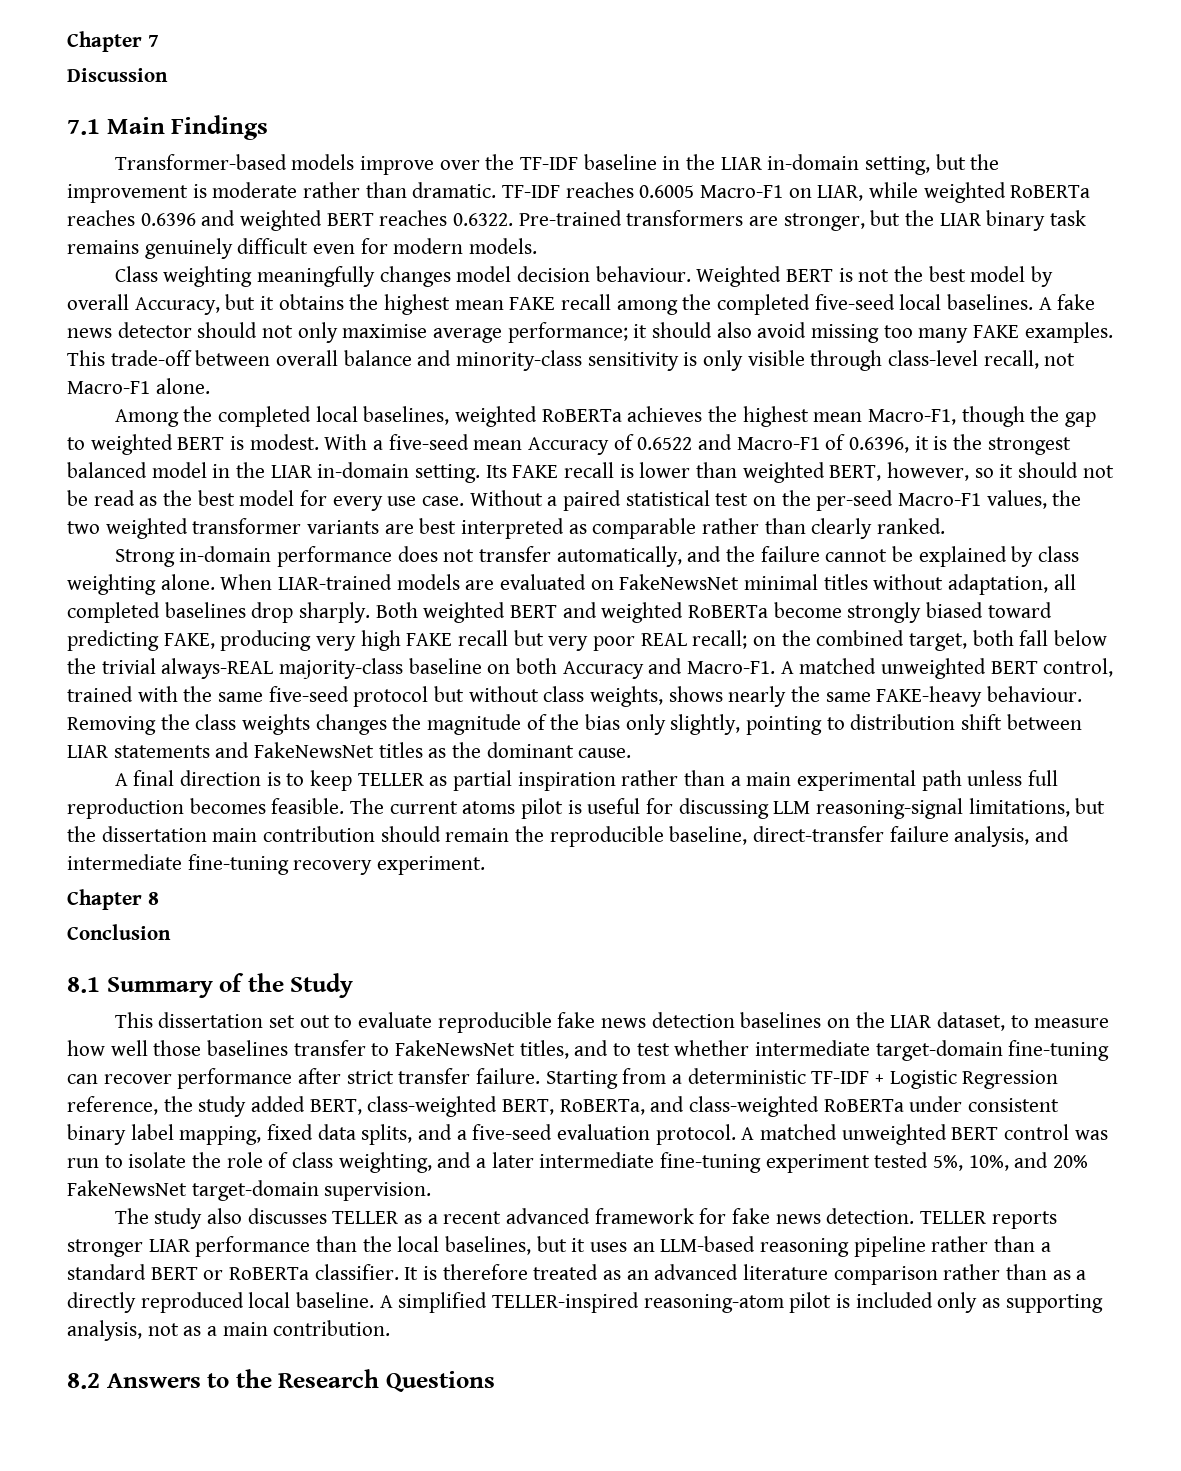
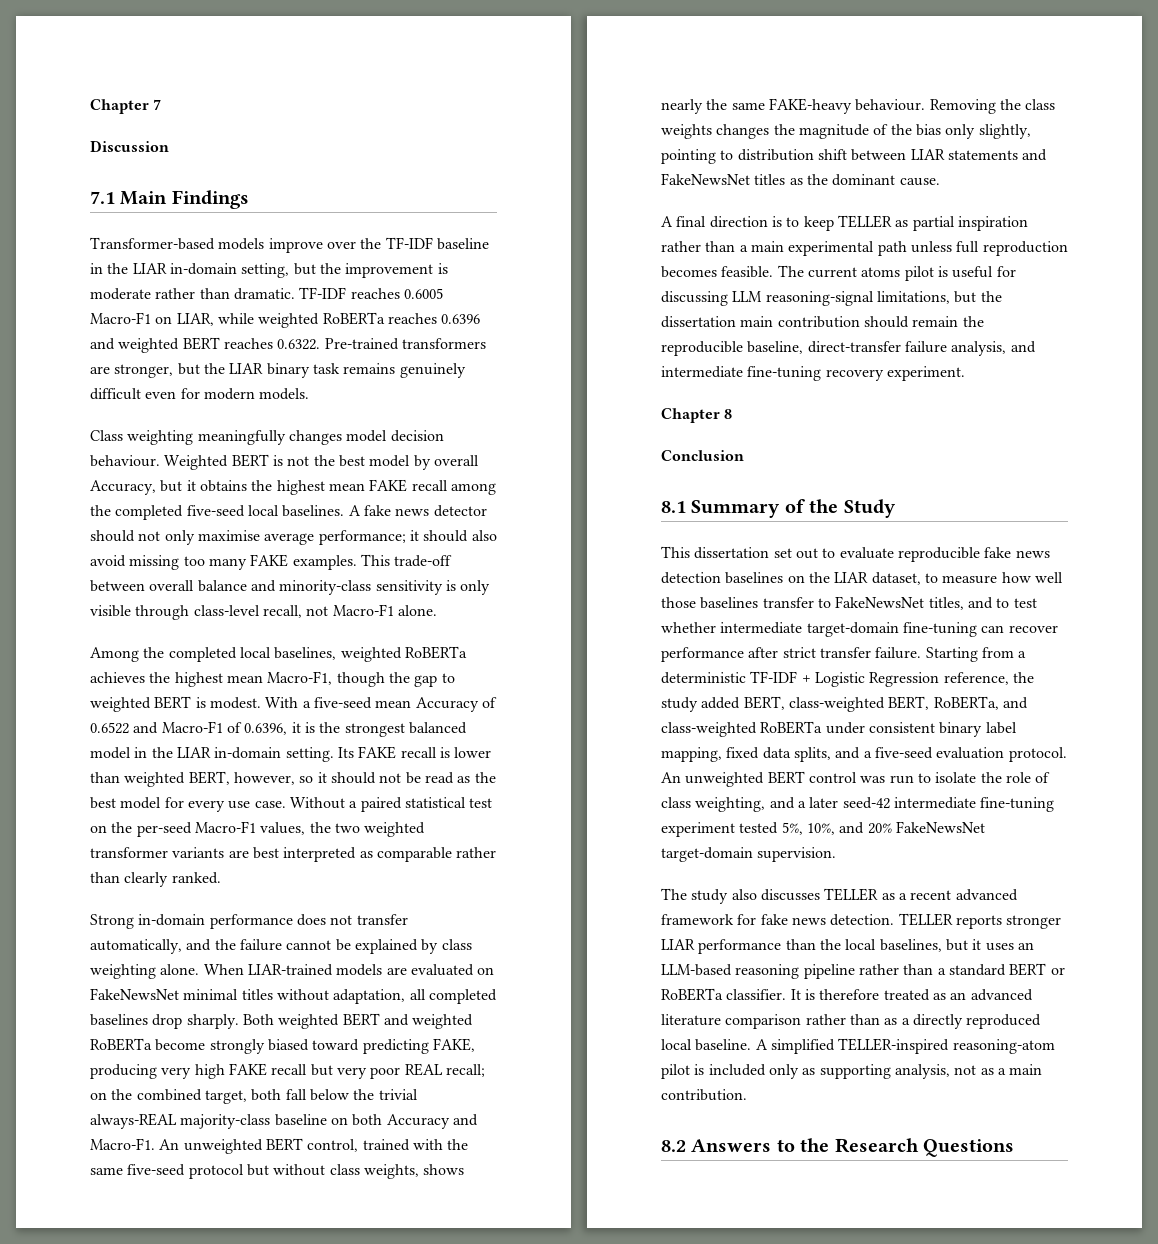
- A matched unweighted BERT control, trained with the same five-seed protocol but without class weights, shows nearly the same FAKE-heavy behaviour.
+ An unweighted BERT control, trained with the same five-seed protocol but without class weights, shows nearly the same FAKE-heavy behaviour.
- A matched unweighted BERT control was run to isolate the role of class weighting, and a later intermediate fine-tuning experiment tested 5%, 10%, and 20% FakeNewsNet target-domain supervision.
+ An unweighted BERT control was run to isolate the role of class weighting, and a later seed-42 intermediate fine-tuning experiment tested 5%, 10%, and 20% FakeNewsNet target-domain supervision.

